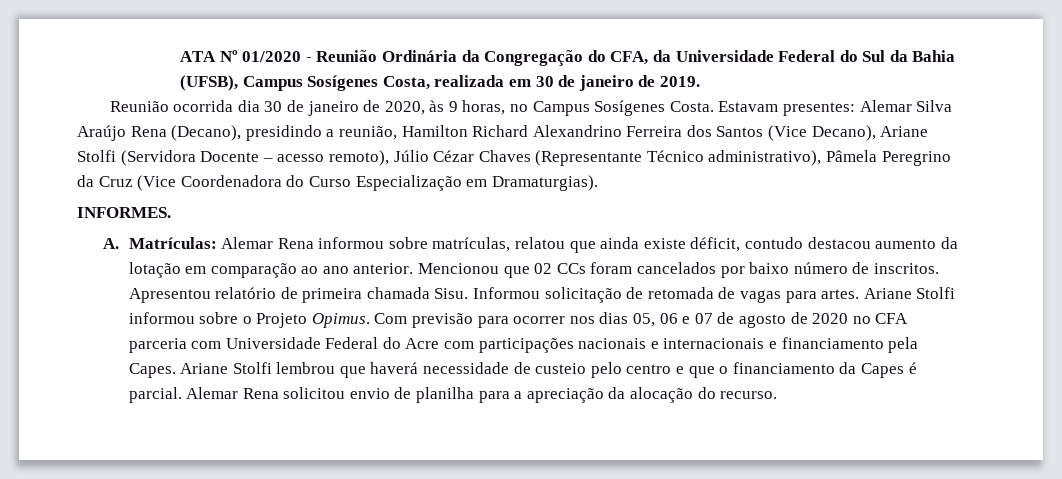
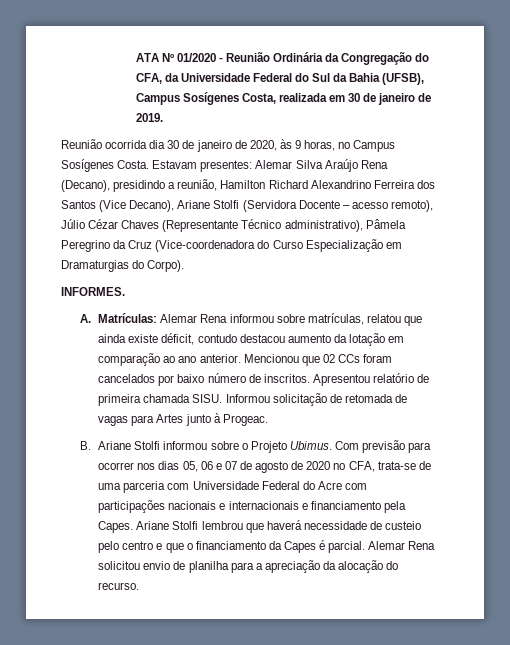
- Estavam presentes: Alemar Silva Araújo Rena (Decano), presidindo a reunião, Hamilton Richard Alexandrino Ferreira dos Santos (Vice Decano), Ariane Stolfi (Servidora Docente – acesso remoto), Júlio Cézar Chaves (Representante Técnico administrativo), Pâmela Peregrino da Cruz (Vice Coordenadora do Curso Especialização em Dramaturgias).
+ Estavam presentes: Alemar Silva Araújo Rena (Decano), presidindo a reunião, Hamilton Richard Alexandrino Ferreira dos Santos (Vice Decano), Ariane Stolfi (Servidora Docente – acesso remoto), Júlio Cézar Chaves (Representante Técnico administrativo), Pâmela Peregrino da Cruz (Vice-coordenadora do Curso Especialização em Dramaturgias do Corpo).
- Apresentou relatório de primeira chamada Sisu.
+ Apresentou relatório de primeira chamada SISU.
- Informou solicitação de retomada de vagas para artes. Ariane Stolfi informou sobre o Projeto Opimus.
+ Informou solicitação de retomada de vagas para Artes junto à Progeac.
+ B. Ariane Stolfi informou sobre o Projeto Ubimus.
- Com previsão para ocorrer nos dias 05, 06 e 07 de agosto de 2020 no CFA parceria com Universidade Federal do Acre com participações nacionais e internacionais e financiamento pela Capes.
+ Com previsão para ocorrer nos dias 05, 06 e 07 de agosto de 2020 no CFA, trata-se de uma parceria com Universidade Federal do Acre com participações nacionais e internacionais e financiamento pela Capes.

